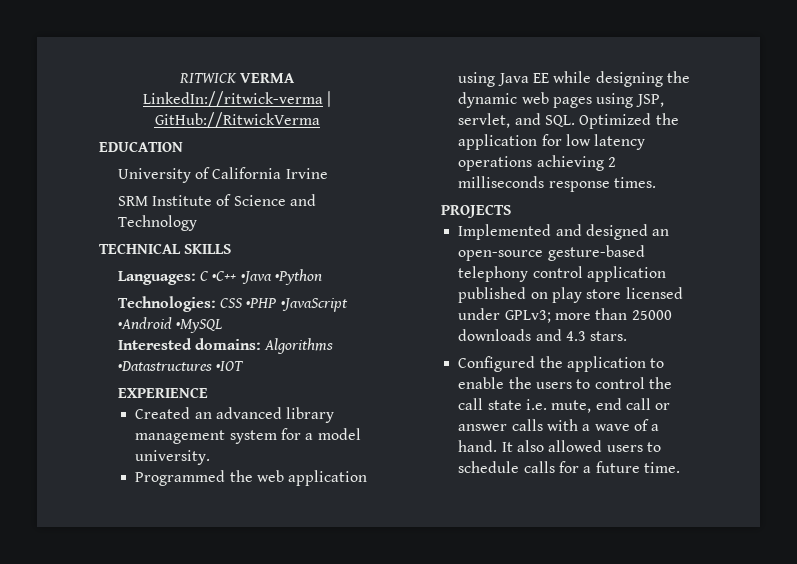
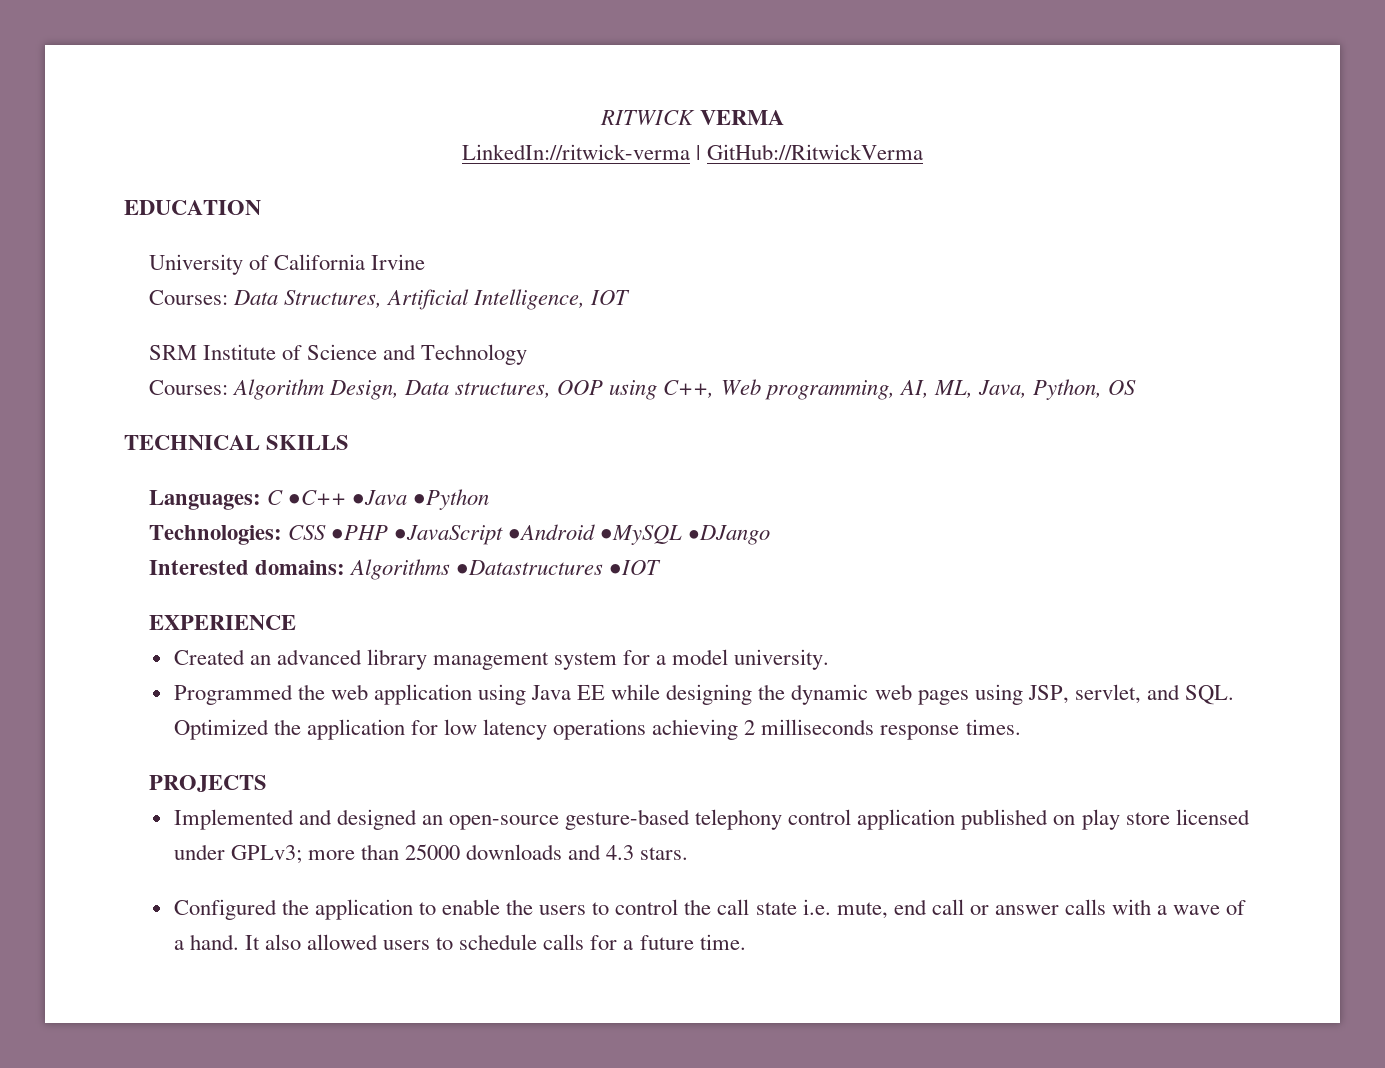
+ Courses: Data Structures, Artificial Intelligence, IOT
+ Courses: Algorithm Design, Data structures, OOP using C++, Web programming, AI, ML, Java, Python, OS
- Technologies: CSS •PHP •JavaScript •Android •MySQL
+ Technologies: CSS •PHP •JavaScript •Android •MySQL •DJango

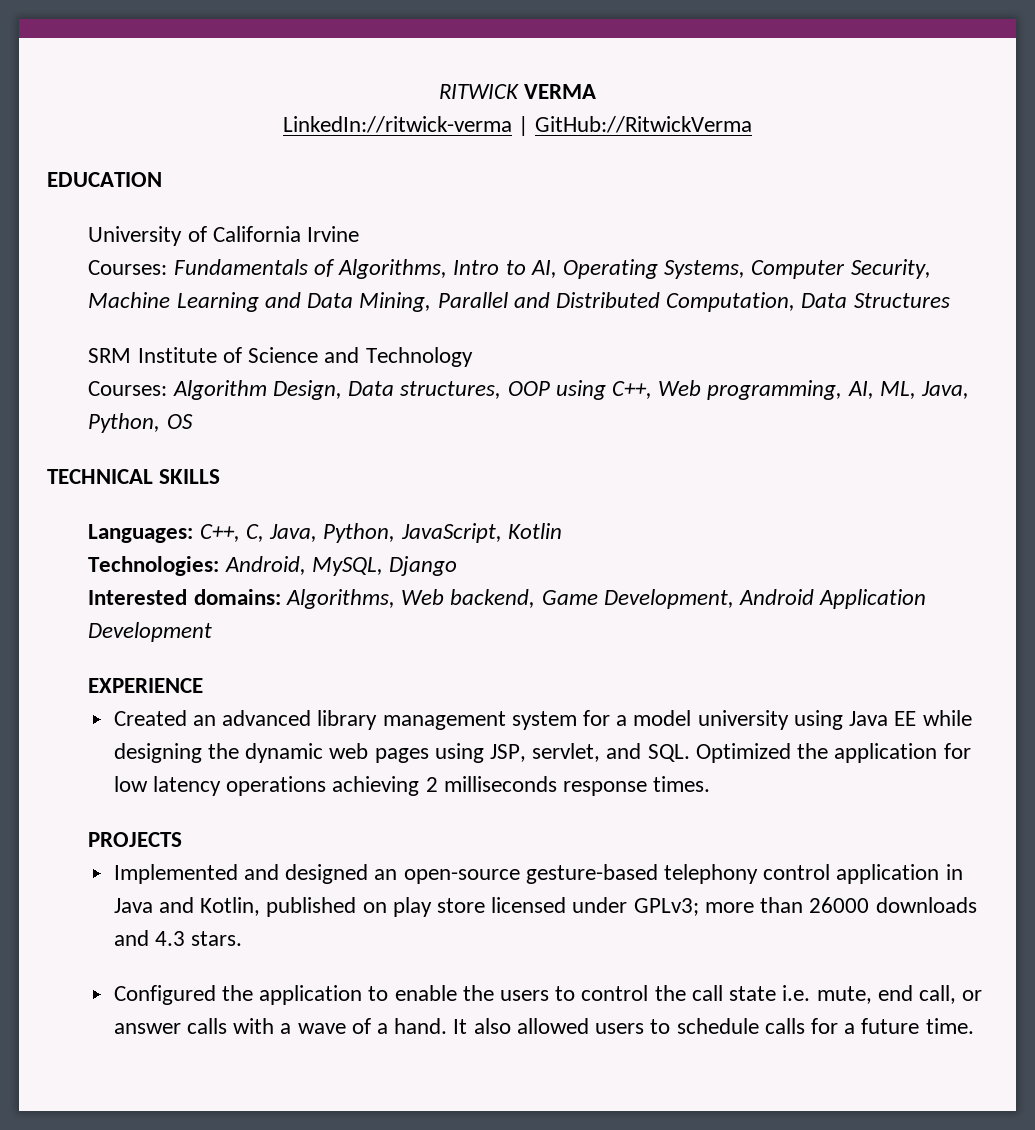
- Courses: Data Structures, Artificial Intelligence, IOT
+ Courses: Fundamentals of Algorithms, Intro to AI, Operating Systems, Computer Security, Machine Learning and Data Mining, Parallel and Distributed Computation, Data Structures
- Languages: C •C++ •Java •Python
- Technologies: CSS •PHP •JavaScript •Android •MySQL •DJango
- Interested domains: Algorithms •Datastructures •IOT
+ Languages: C++, C, Java, Python, JavaScript, Kotlin
+ Technologies: Android, MySQL, Django
+ Interested domains: Algorithms, Web backend, Game Development, Android Application Development
- Created an advanced library management system for a model university.
- Programmed the web application using Java EE while designing the dynamic web pages using JSP, servlet, and SQL. Optimized the application for low latency operations achieving 2 milliseconds response times.
+ Created an advanced library management system for a model university using Java EE while designing the dynamic web pages using JSP, servlet, and SQL. Optimized the application for low latency operations achieving 2 milliseconds response times.
- Implemented and designed an open-source gesture-based telephony control application published on play store licensed under GPLv3; more than 25000 downloads and 4.3 stars.
+ Implemented and designed an open-source gesture-based telephony control application in Java and Kotlin, published on play store licensed under GPLv3; more than 26000 downloads and 4.3 stars.
- Configured the application to enable the users to control the call state i.e. mute, end call or answer calls with a wave of a hand.
+ Configured the application to enable the users to control the call state i.e. mute, end call, or answer calls with a wave of a hand.

